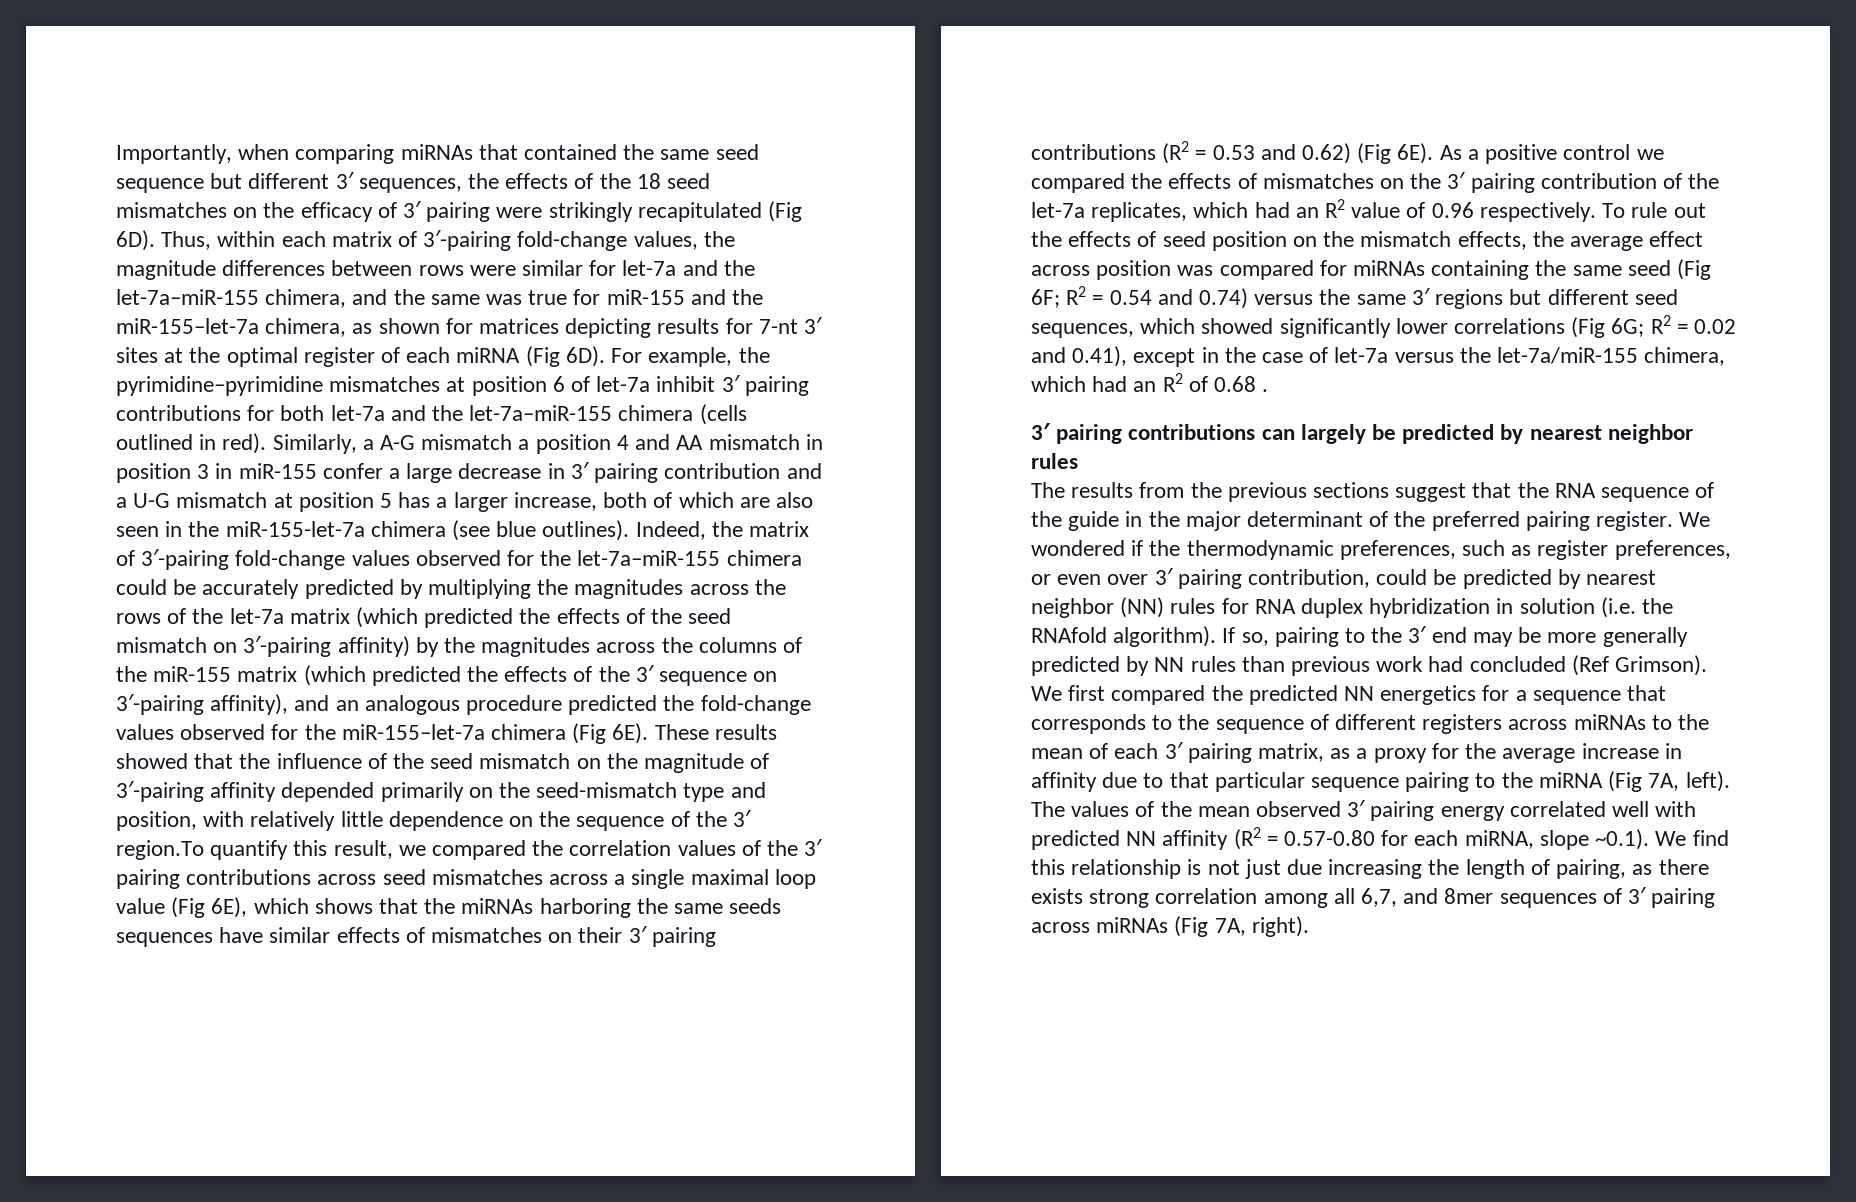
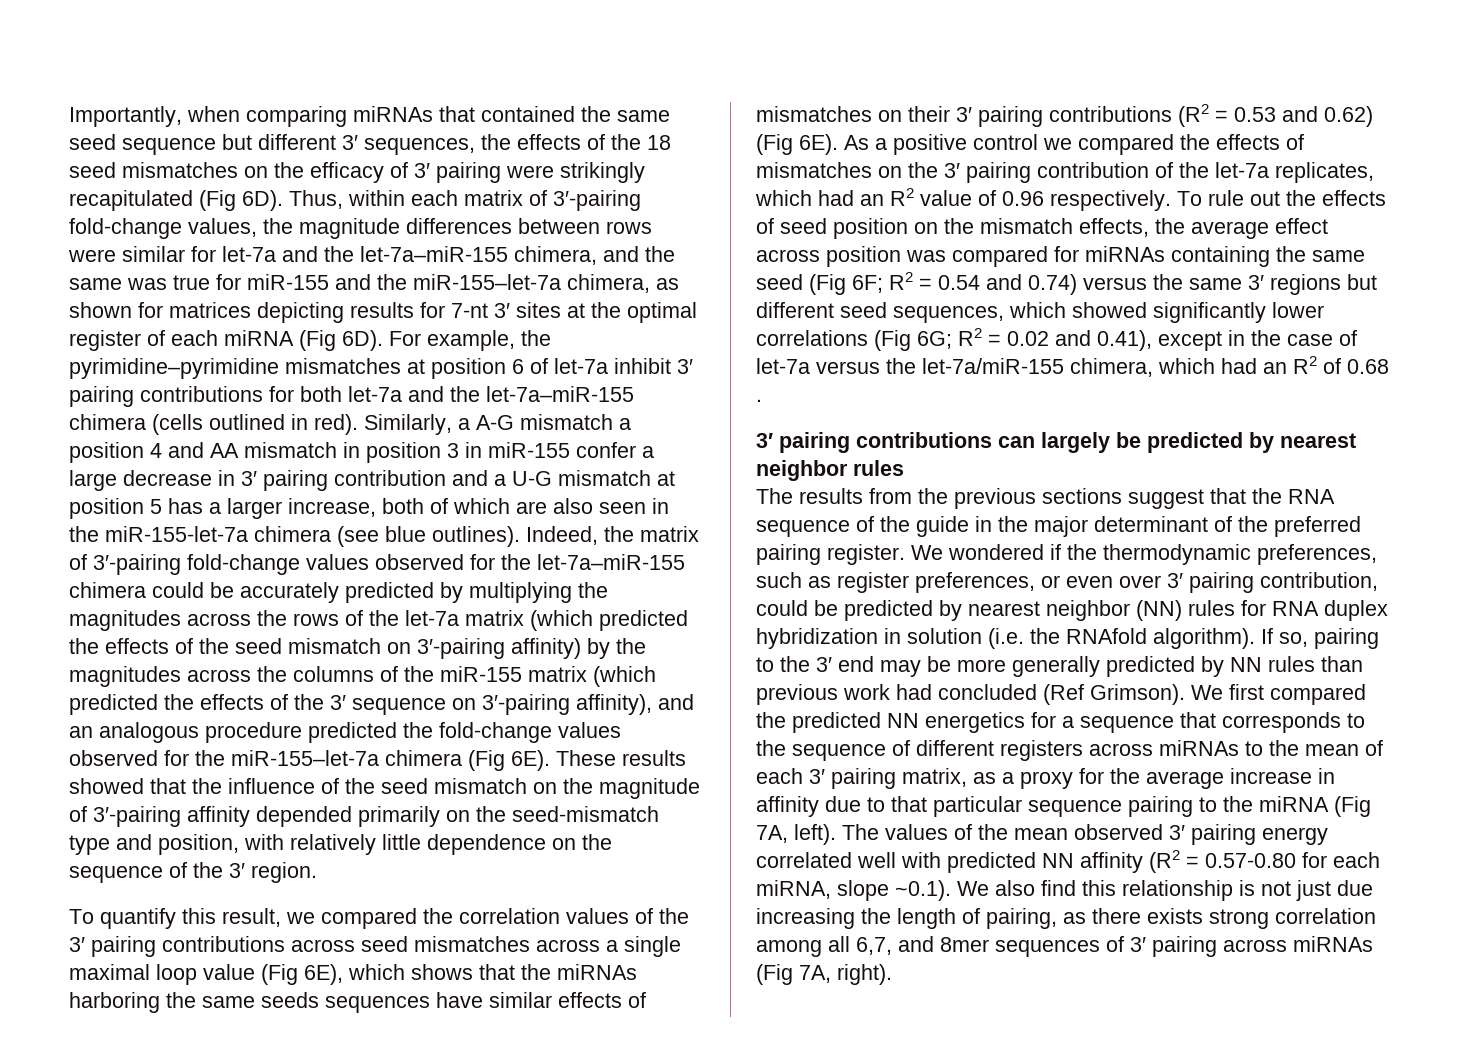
- These results showed that the influence of the seed mismatch on the magnitude of 3′-pairing affinity depended primarily on the seed-mismatch type and position, with relatively little dependence on the sequence of the 3′ region.To quantify this result, we compared the correlation values of the 3′ pairing contributions across seed mismatches across a single maximal loop value (Fig 6E), which shows that the miRNAs harboring the same seeds sequences have similar effects of mismatches on their 3′ pairing contributions (R2 = 0.53 and 0.62) (Fig 6E).
+ These results showed that the influence of the seed mismatch on the magnitude of 3′-pairing affinity depended primarily on the seed-mismatch type and position, with relatively little dependence on the sequence of the 3′ region.
+ To quantify this result, we compared the correlation values of the 3′ pairing contributions across seed mismatches across a single maximal loop value (Fig 6E), which shows that the miRNAs harboring the same seeds sequences have similar effects of mismatches on their 3′ pairing contributions (R2 = 0.53 and 0.62) (Fig 6E).
- The values of the mean observed 3′ pairing energy correlated well with predicted NN affinity (R2 = 0.57-0.80 for each miRNA, slope ~0.1). We find this relationship is not just due increasing the length of pairing, as there exists strong correlation among all 6,7, and 8mer sequences of 3′ pairing across miRNAs (Fig 7A, right).
+ The values of the mean observed 3′ pairing energy correlated well with predicted NN affinity (R2 = 0.57-0.80 for each miRNA, slope ~0.1). We also find this relationship is not just due increasing the length of pairing, as there exists strong correlation among all 6,7, and 8mer sequences of 3′ pairing across miRNAs (Fig 7A, right).

